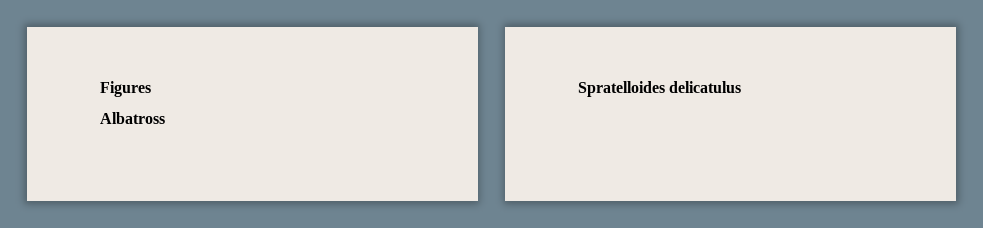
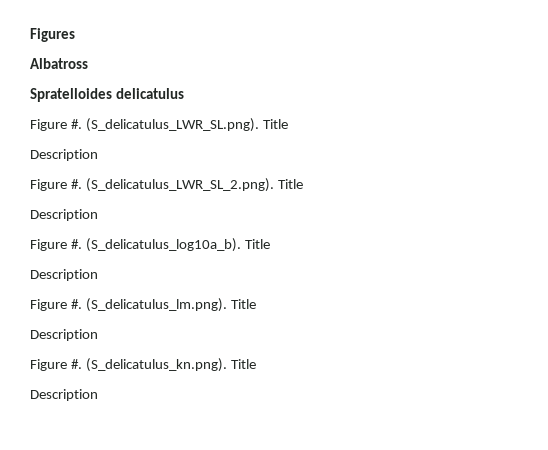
+ Figure #. (S_delicatulus_LWR_SL.png). Title
+ Description
+ Figure #. (S_delicatulus_LWR_SL_2.png). Title
+ Description
+ Figure #. (S_delicatulus_log10a_b). Title
+ Description
+ Figure #. (S_delicatulus_lm.png). Title
+ Description
+ Figure #. (S_delicatulus_kn.png). Title
+ Description

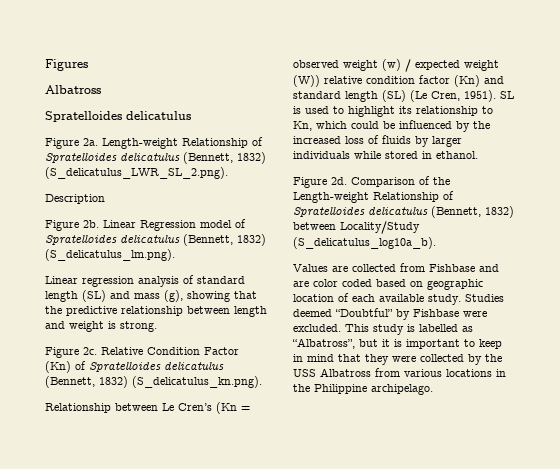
- Figure #. (S_delicatulus_LWR_SL.png). Title
+ Figure 2a. Length-weight Relationship of Spratelloides delicatulus (Bennett, 1832) (S_delicatulus_LWR_SL_2.png).
  Description
- Figure #. (S_delicatulus_LWR_SL_2.png). Title
- Description
- Figure #. (S_delicatulus_log10a_b). Title
- Description
- Figure #. (S_delicatulus_lm.png). Title
- Description
- Figure #. (S_delicatulus_kn.png). Title
- Description
+ Figure 2b. Linear Regression model of Spratelloides delicatulus (Bennett, 1832) (S_delicatulus_lm.png).
+ Linear regression analysis of standard length (SL) and mass (g), showing that the predictive relationship between length and weight is strong.
+ Figure 2c. Relative Condition Factor (Kn) of Spratelloides delicatulus (Bennett, 1832) (S_delicatulus_kn.png).
+ Relationship between Le Cren’s (Kn = observed weight (w) / expected weight (W)) relative condition factor (Kn) and standard length (SL) (Le Cren, 1951). SL is used to highlight its relationship to Kn, which could be influenced by the increased loss of fluids by larger individuals while stored in ethanol.
+ Figure 2d. Comparison of the Length-weight Relationship of Spratelloides delicatulus (Bennett, 1832) between Locality/Study (S_delicatulus_log10a_b).
+ Values are collected from Fishbase and are color coded based on geographic location of each available study. Studies deemed “Doubtful” by Fishbase were excluded. This study is labelled as “Albatross”, but it is important to keep in mind that they were collected by the USS Albatross from various locations in the Philippine archipelago.

